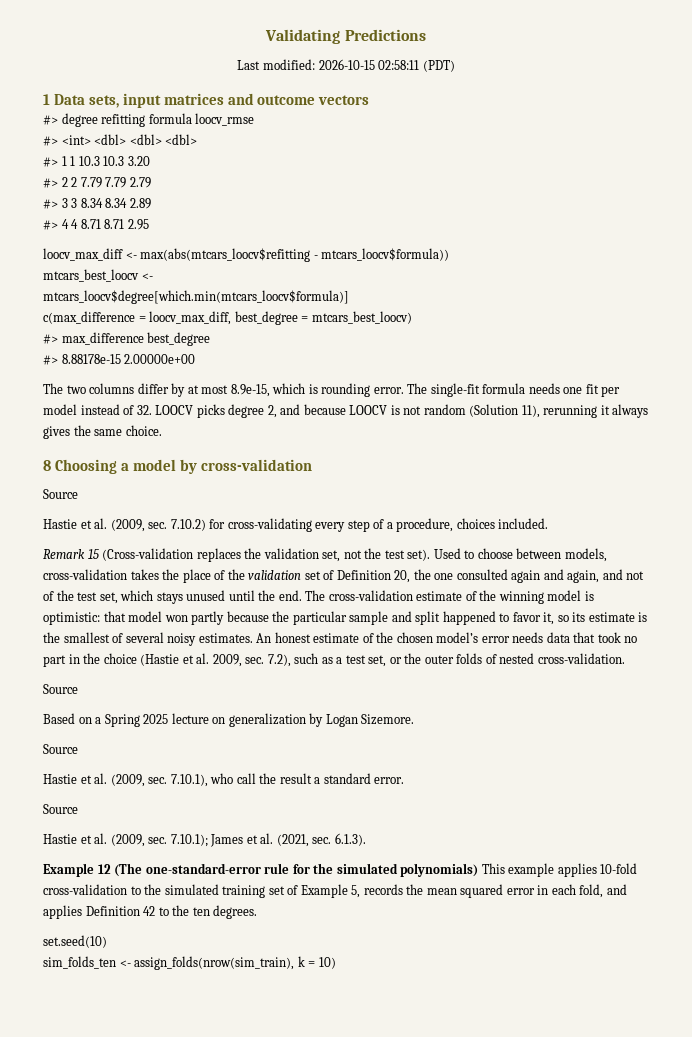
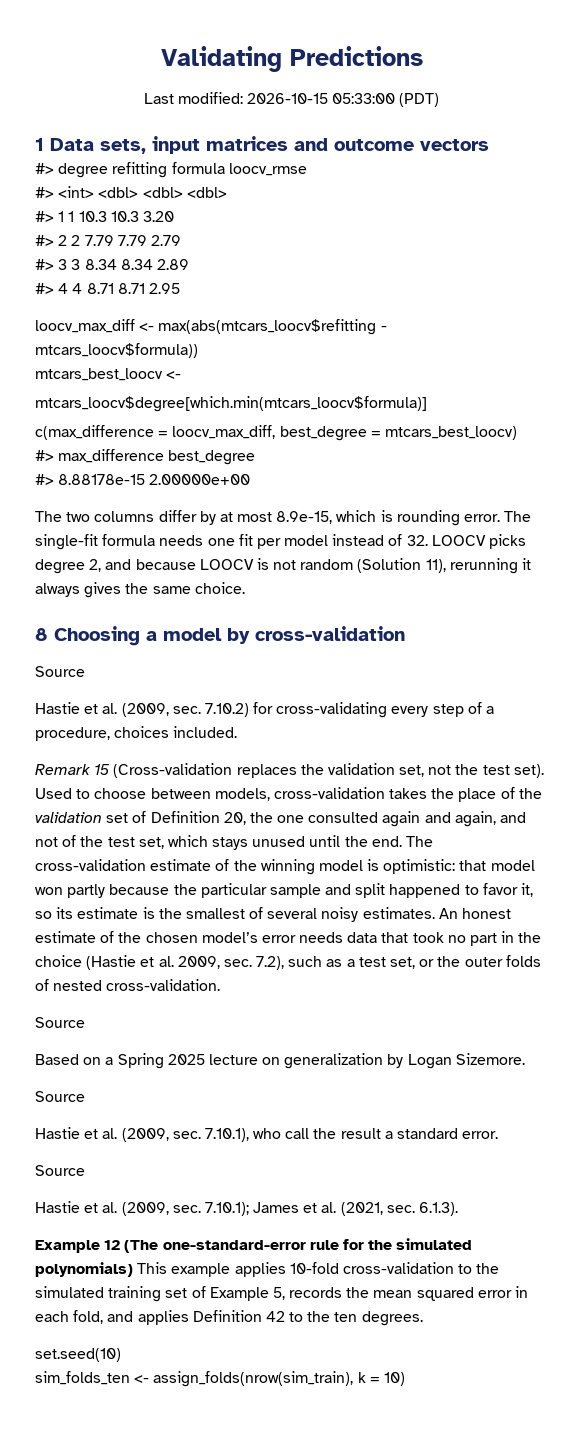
- Last modified: 2026-10-15 02:58:11 (PDT)
+ Last modified: 2026-10-15 05:33:00 (PDT)

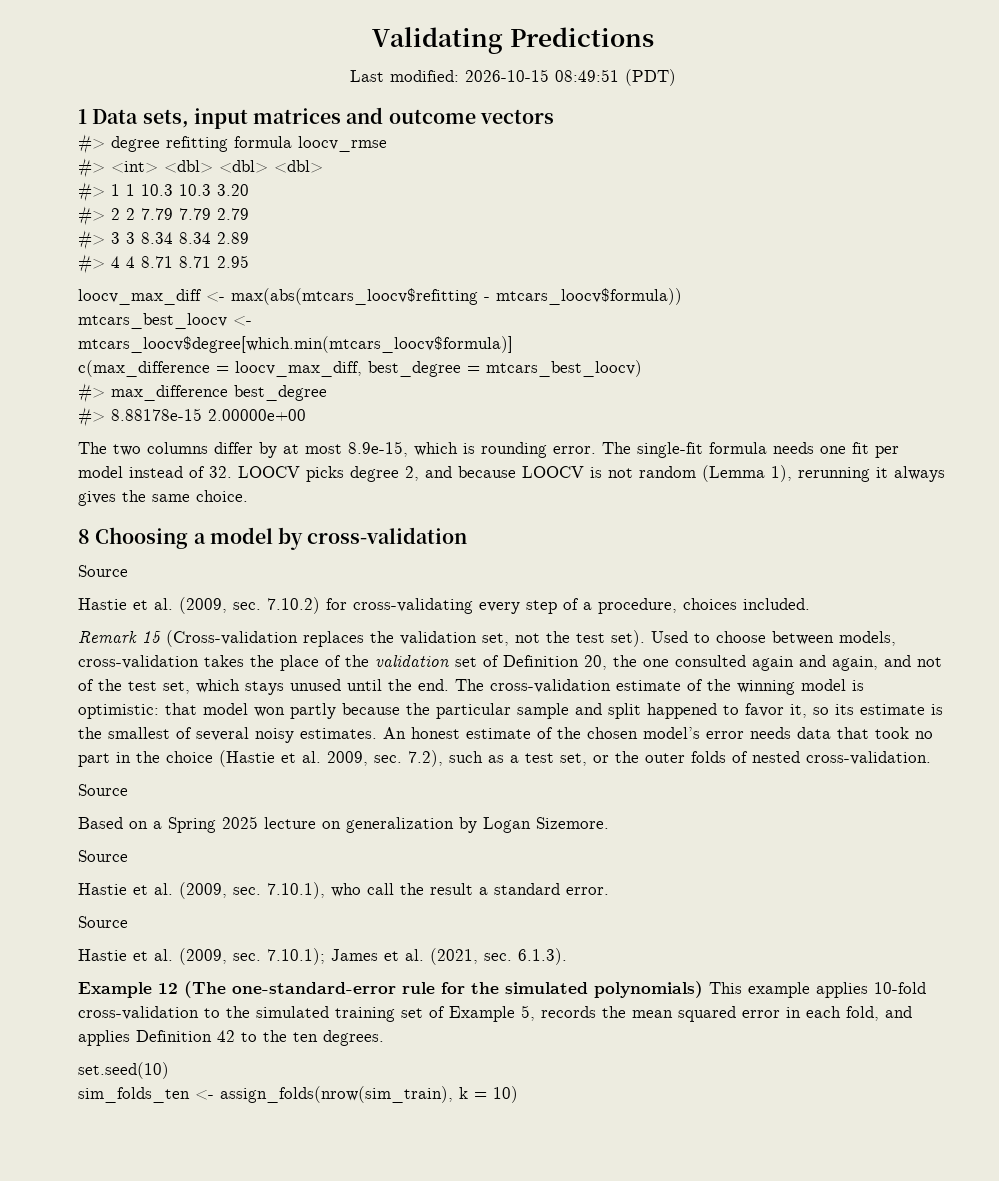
- Last modified: 2026-10-15 05:33:00 (PDT)
+ Last modified: 2026-10-15 08:49:51 (PDT)
- The single-fit formula needs one fit per model instead of 32. LOOCV picks degree 2, and because LOOCV is not random (Solution 11), rerunning it always gives the same choice.
+ The single-fit formula needs one fit per model instead of 32. LOOCV picks degree 2, and because LOOCV is not random (Lemma 1), rerunning it always gives the same choice.

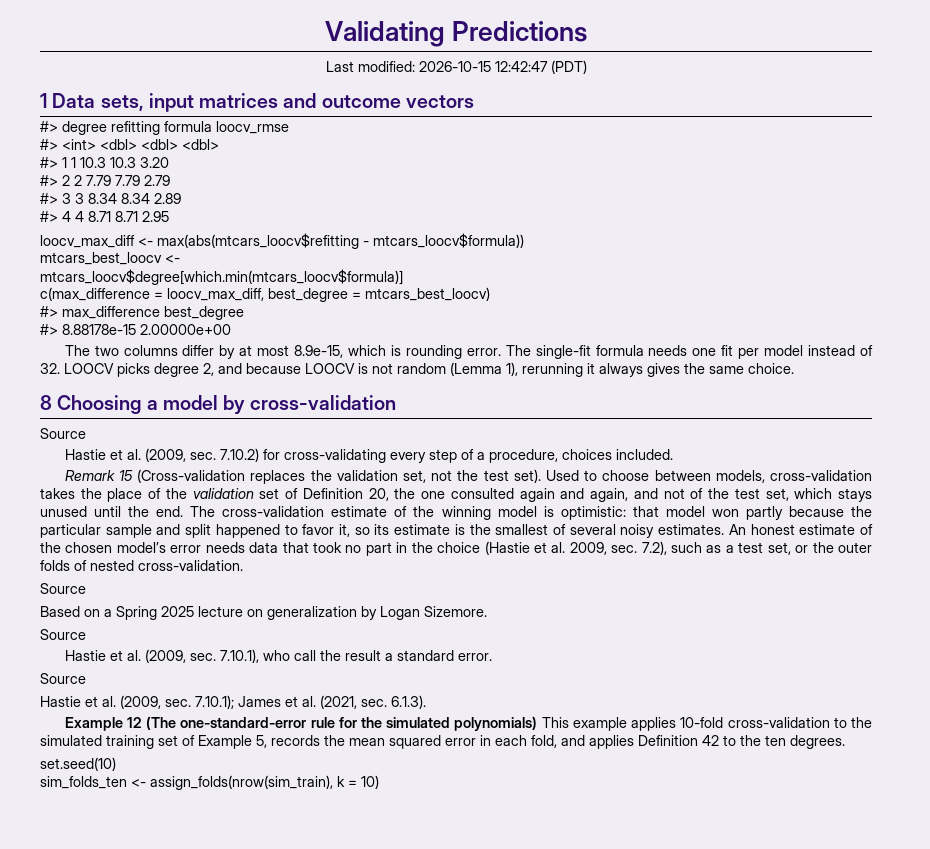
- Last modified: 2026-10-15 08:49:51 (PDT)
+ Last modified: 2026-10-15 12:42:47 (PDT)

